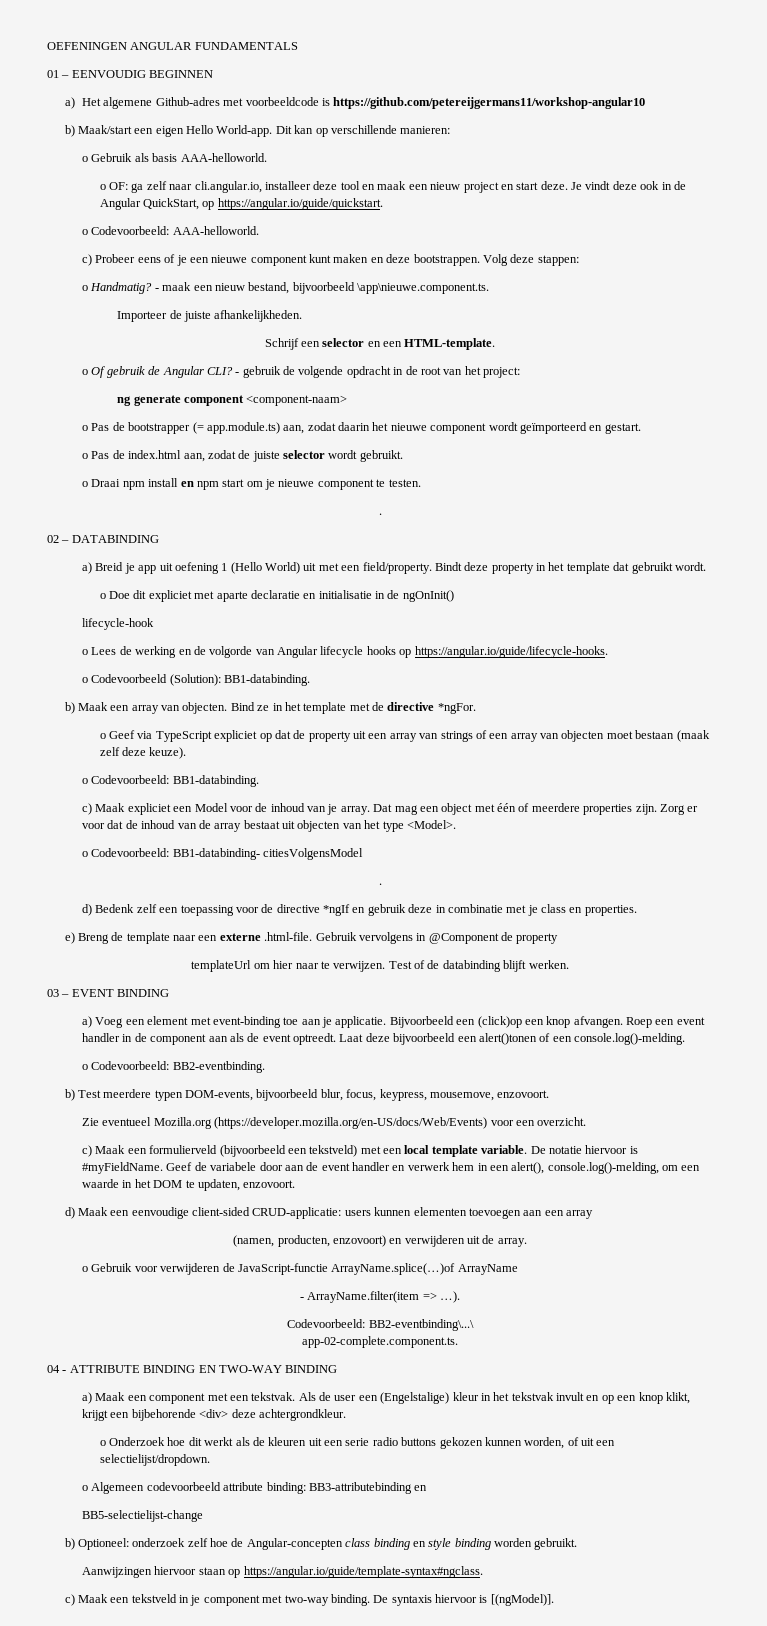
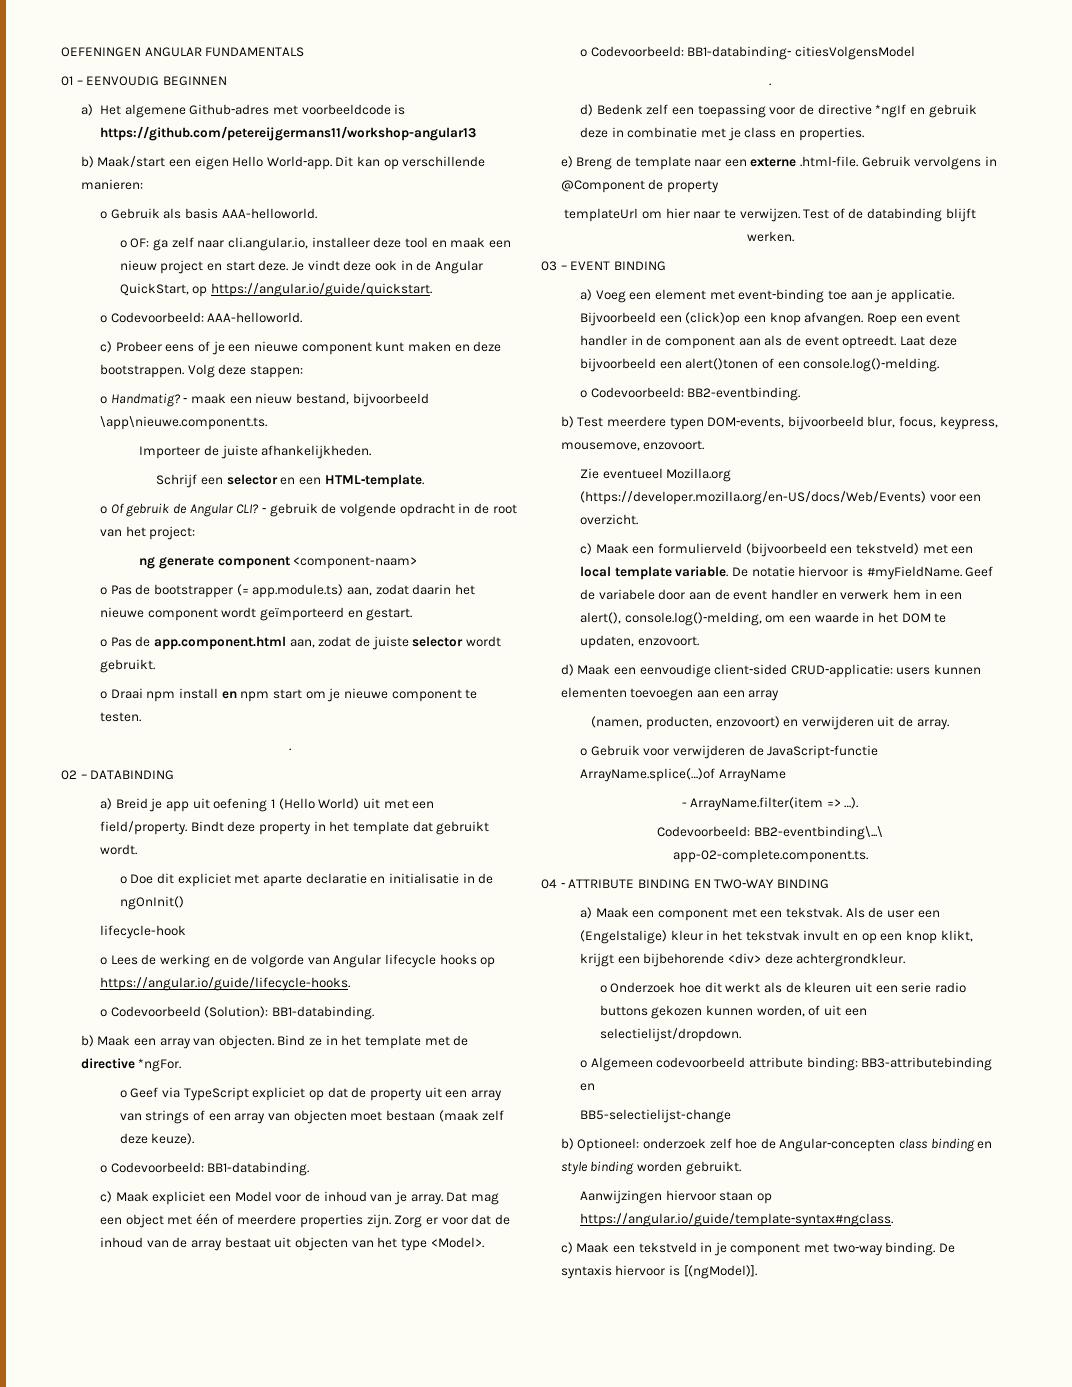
- a) Het algemene Github‐adres met voorbeeldcode is https://github.com/petereijgermans11/workshop-angular10
+ a) Het algemene Github‐adres met voorbeeldcode is https://github.com/petereijgermans11/workshop-angular13
- o Pas de index.html aan, zodat de juiste selector wordt gebruikt.
+ o Pas de app.component.html aan, zodat de juiste selector wordt gebruikt.

